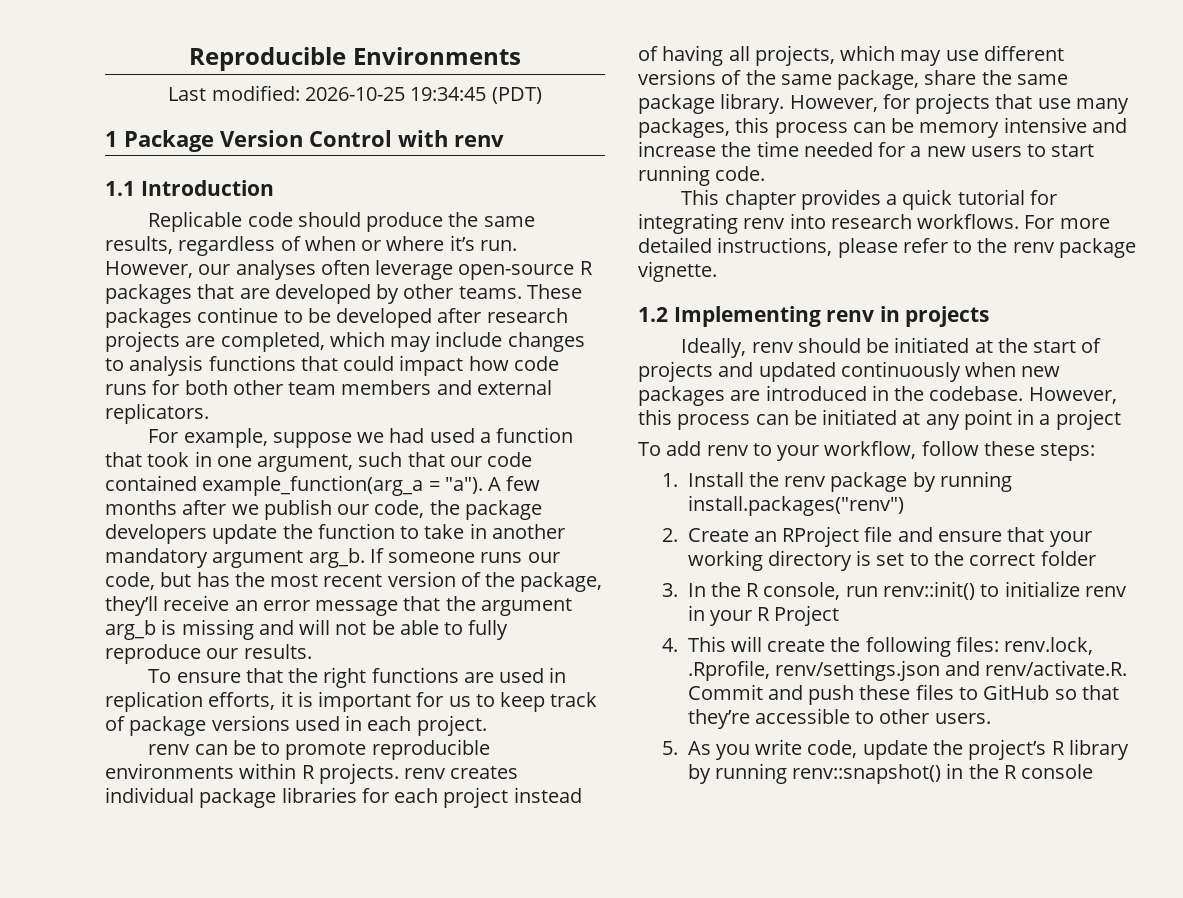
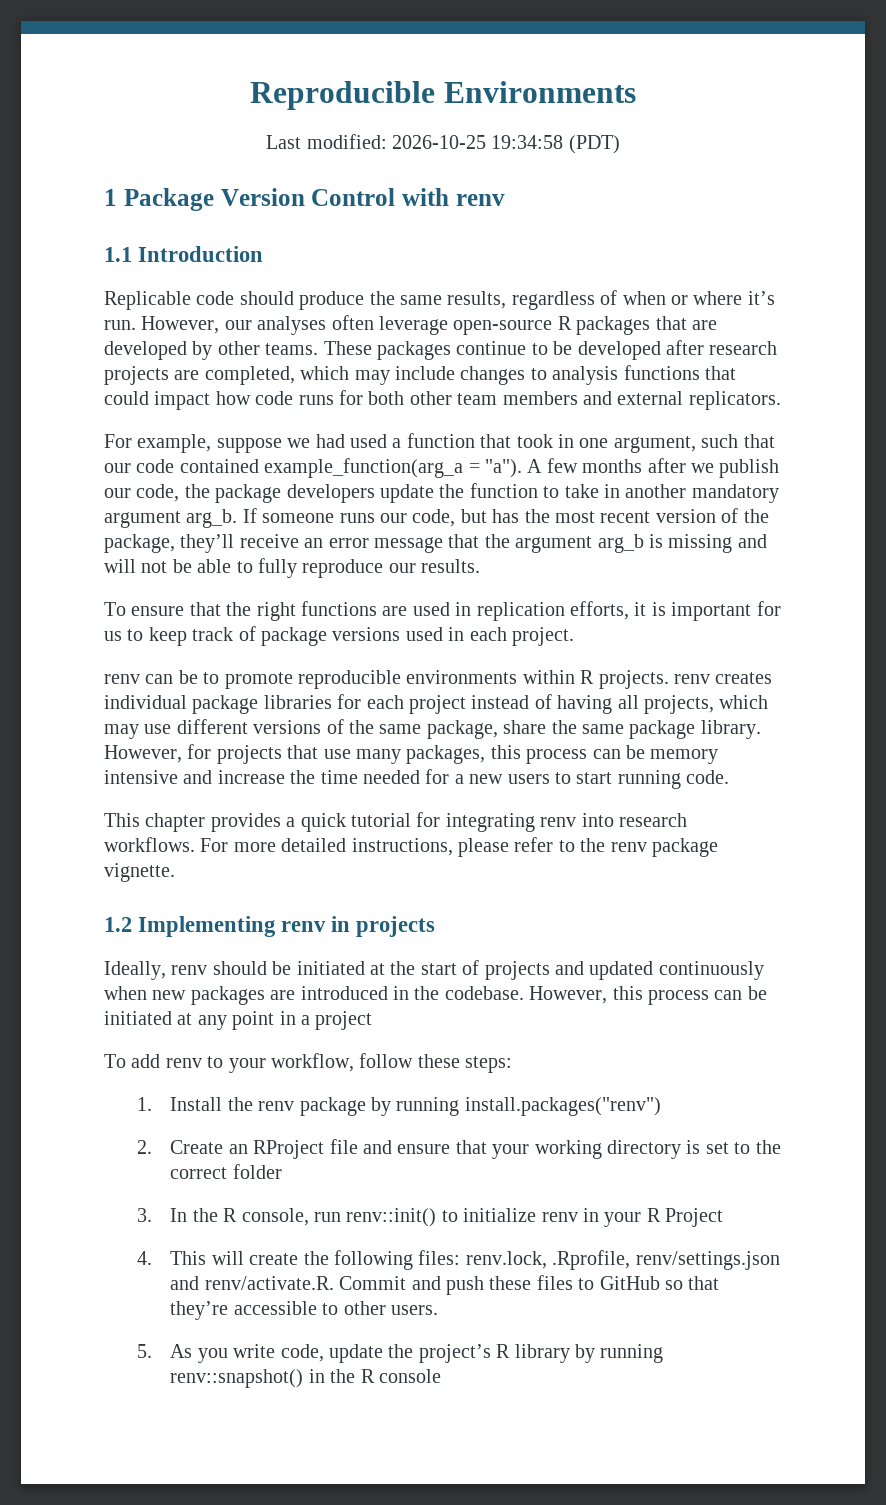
- Last modified: 2026-10-25 19:34:45 (PDT)
+ Last modified: 2026-10-25 19:34:58 (PDT)

